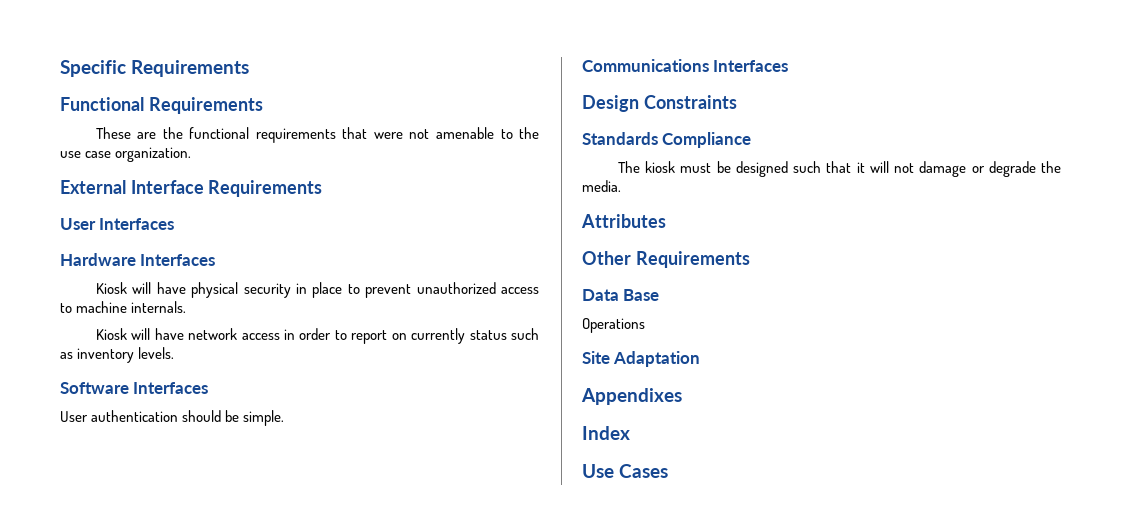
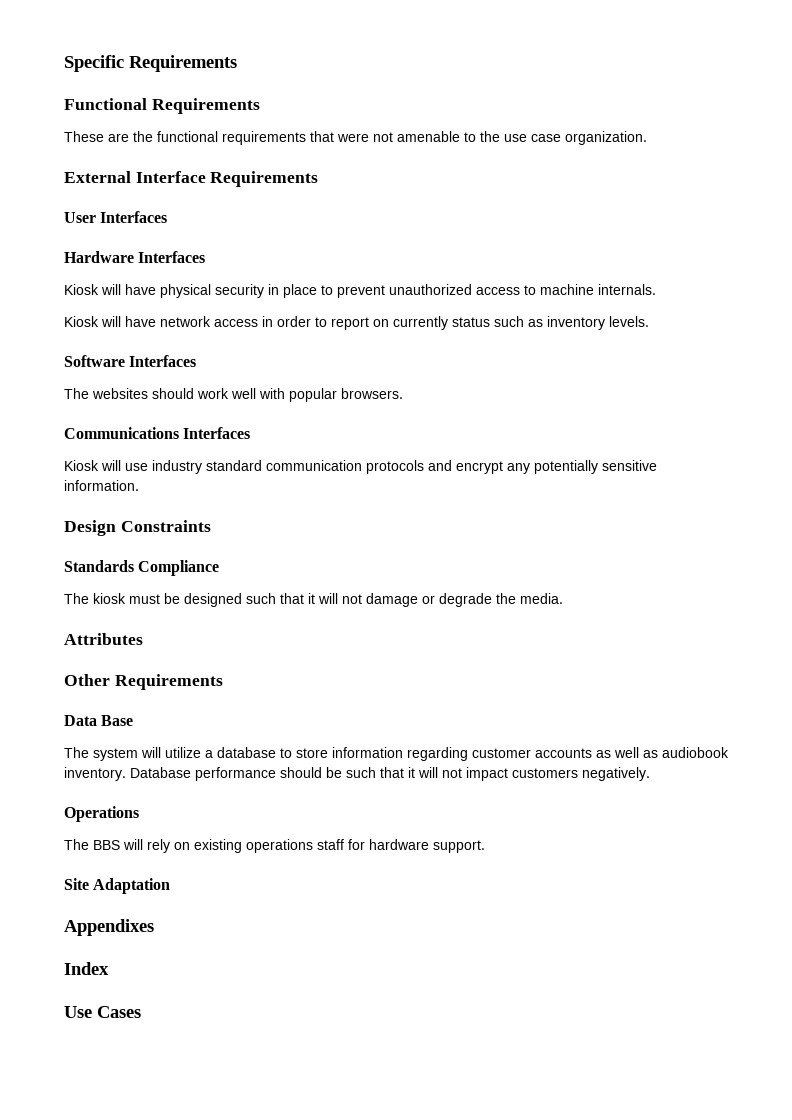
- User authentication should be simple.
+ The websites should work well with popular browsers.
  Communications Interfaces
+ Kiosk will use industry standard communication protocols and encrypt any potentially sensitive information.
+ The system will utilize a database to store information regarding customer accounts as well as audiobook inventory. Database performance should be such that it will not impact customers negatively.
  Operations
+ The BBS will rely on existing operations staff for hardware support.

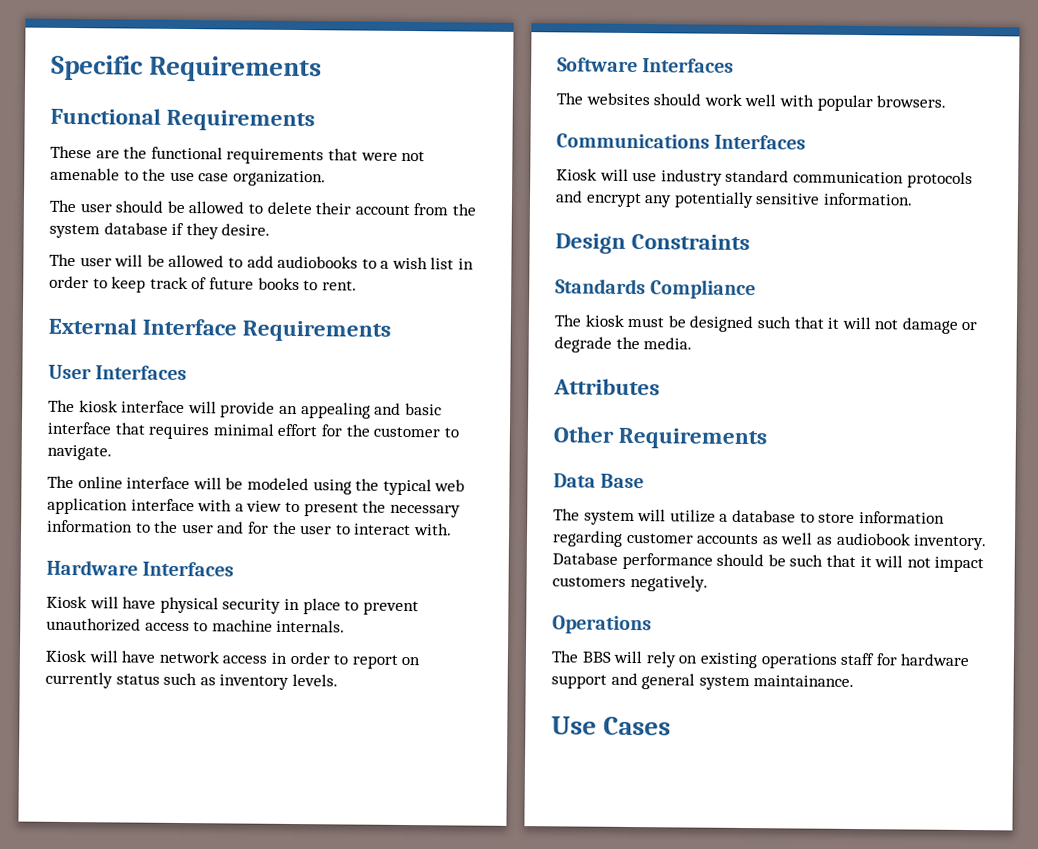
+ The user should be allowed to delete their account from the system database if they desire.
+ The user will be allowed to add audiobooks to a wish list in order to keep track of future books to rent.
+ The kiosk interface will provide an appealing and basic interface that requires minimal effort for the customer to navigate.
+ The online interface will be modeled using the typical web application interface with a view to present the necessary information to the user and for the user to interact with.
- The BBS will rely on existing operations staff for hardware support.
- Site Adaptation
- Appendixes
- Index
+ The BBS will rely on existing operations staff for hardware support and general system maintainance.

